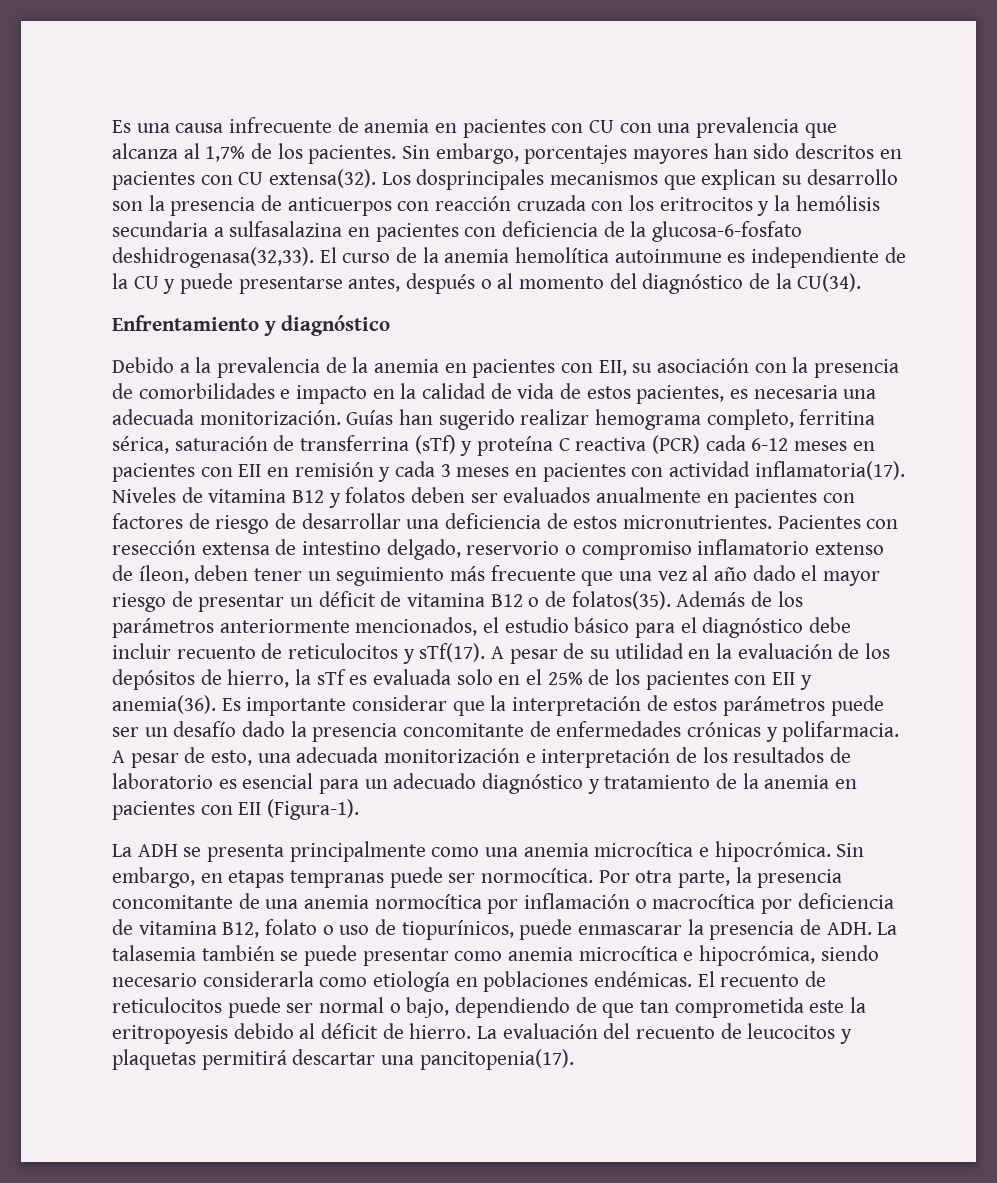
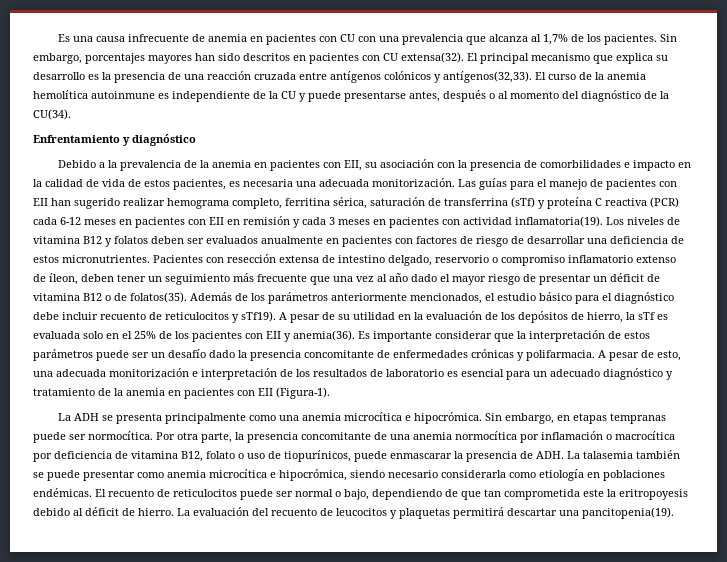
- Los dosprincipales mecanismos que explican su desarrollo son la presencia de anticuerpos con reacción cruzada con los eritrocitos y la hemólisis secundaria a sulfasalazina en pacientes con deficiencia de la glucosa-6-fosfato deshidrogenasa(32,33).
+ El principal mecanismo que explica su desarrollo es la presencia de una reacción cruzada entre antígenos colónicos y antígenos(32,33).
- Guías han sugerido realizar hemograma completo, ferritina sérica, saturación de transferrina (sTf) y proteína C reactiva (PCR) cada 6-12 meses en pacientes con EII en remisión y cada 3 meses en pacientes con actividad inflamatoria(17). Niveles de vitamina B12 y folatos deben ser evaluados anualmente en pacientes con factores de riesgo de desarrollar una deficiencia de estos micronutrientes.
+ Las guías para el manejo de pacientes con EII han sugerido realizar hemograma completo, ferritina sérica, saturación de transferrina (sTf) y proteína C reactiva (PCR) cada 6-12 meses en pacientes con EII en remisión y cada 3 meses en pacientes con actividad inflamatoria(19). Los niveles de vitamina B12 y folatos deben ser evaluados anualmente en pacientes con factores de riesgo de desarrollar una deficiencia de estos micronutrientes.
- Además de los parámetros anteriormente mencionados, el estudio básico para el diagnóstico debe incluir recuento de reticulocitos y sTf(17).
+ Además de los parámetros anteriormente mencionados, el estudio básico para el diagnóstico debe incluir recuento de reticulocitos y sTf19).
- La evaluación del recuento de leucocitos y plaquetas permitirá descartar una pancitopenia(17).
+ La evaluación del recuento de leucocitos y plaquetas permitirá descartar una pancitopenia(19).

